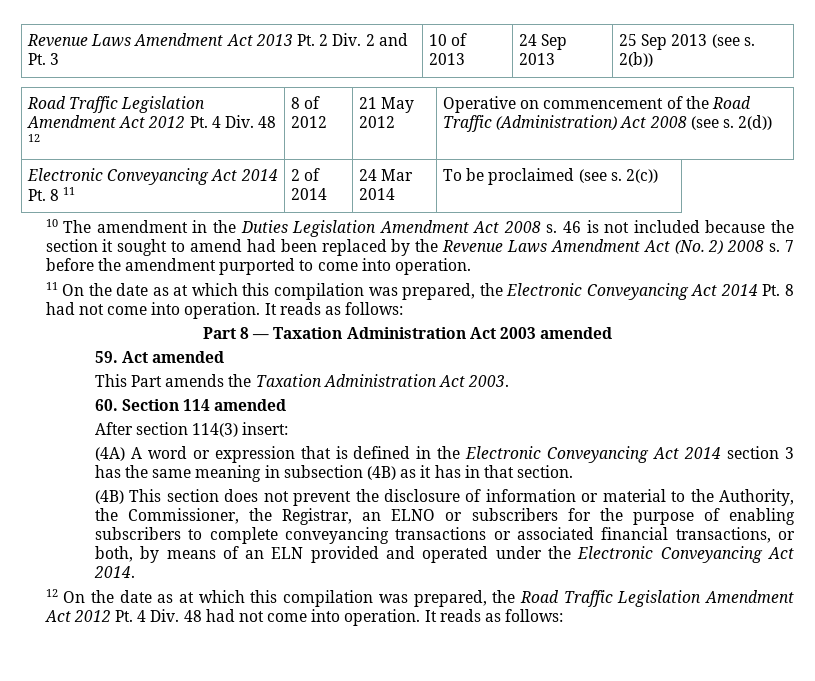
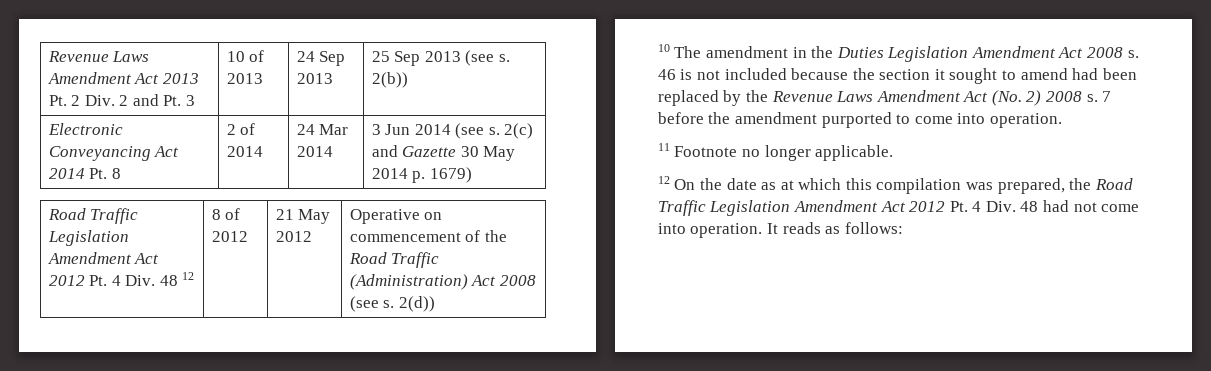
+ Electronic Conveyancing Act 2014 Pt. 8 | 2 of 2014 | 24 Mar 2014 | 3 Jun 2014 (see s. 2(c) and Gazette 30 May 2014 p. 1679)
- Electronic Conveyancing Act 2014 Pt. 8 11 | 2 of 2014 | 24 Mar 2014 | To be proclaimed (see s. 2(c))
- 11 On the date as at which this compilation was prepared, the Electronic Conveyancing Act 2014 Pt. 8 had not come into operation. It reads as follows:
- Part 8 — Taxation Administration Act 2003 amended
- 59. Act amended
- This Part amends the Taxation Administration Act 2003.
- 60. Section 114 amended
- After section 114(3) insert:
- (4A) A word or expression that is defined in the Electronic Conveyancing Act 2014 section 3 has the same meaning in subsection (4B) as it has in that section.
- (4B) This section does not prevent the disclosure of information or material to the Authority, the Commissioner, the Registrar, an ELNO or subscribers for the purpose of enabling subscribers to complete conveyancing transactions or associated financial transactions, or both, by means of an ELN provided and operated under the Electronic Conveyancing Act 2014.
+ 11 Footnote no longer applicable.

